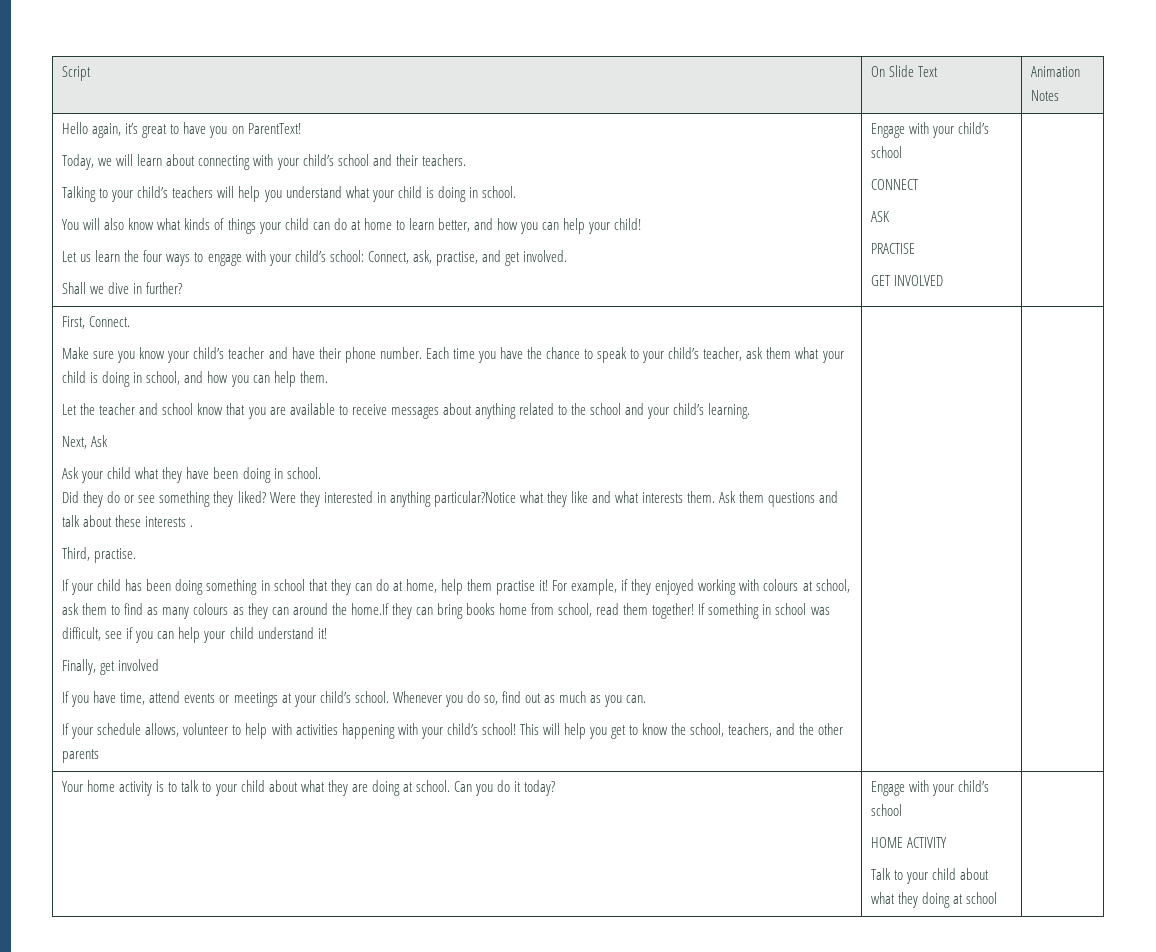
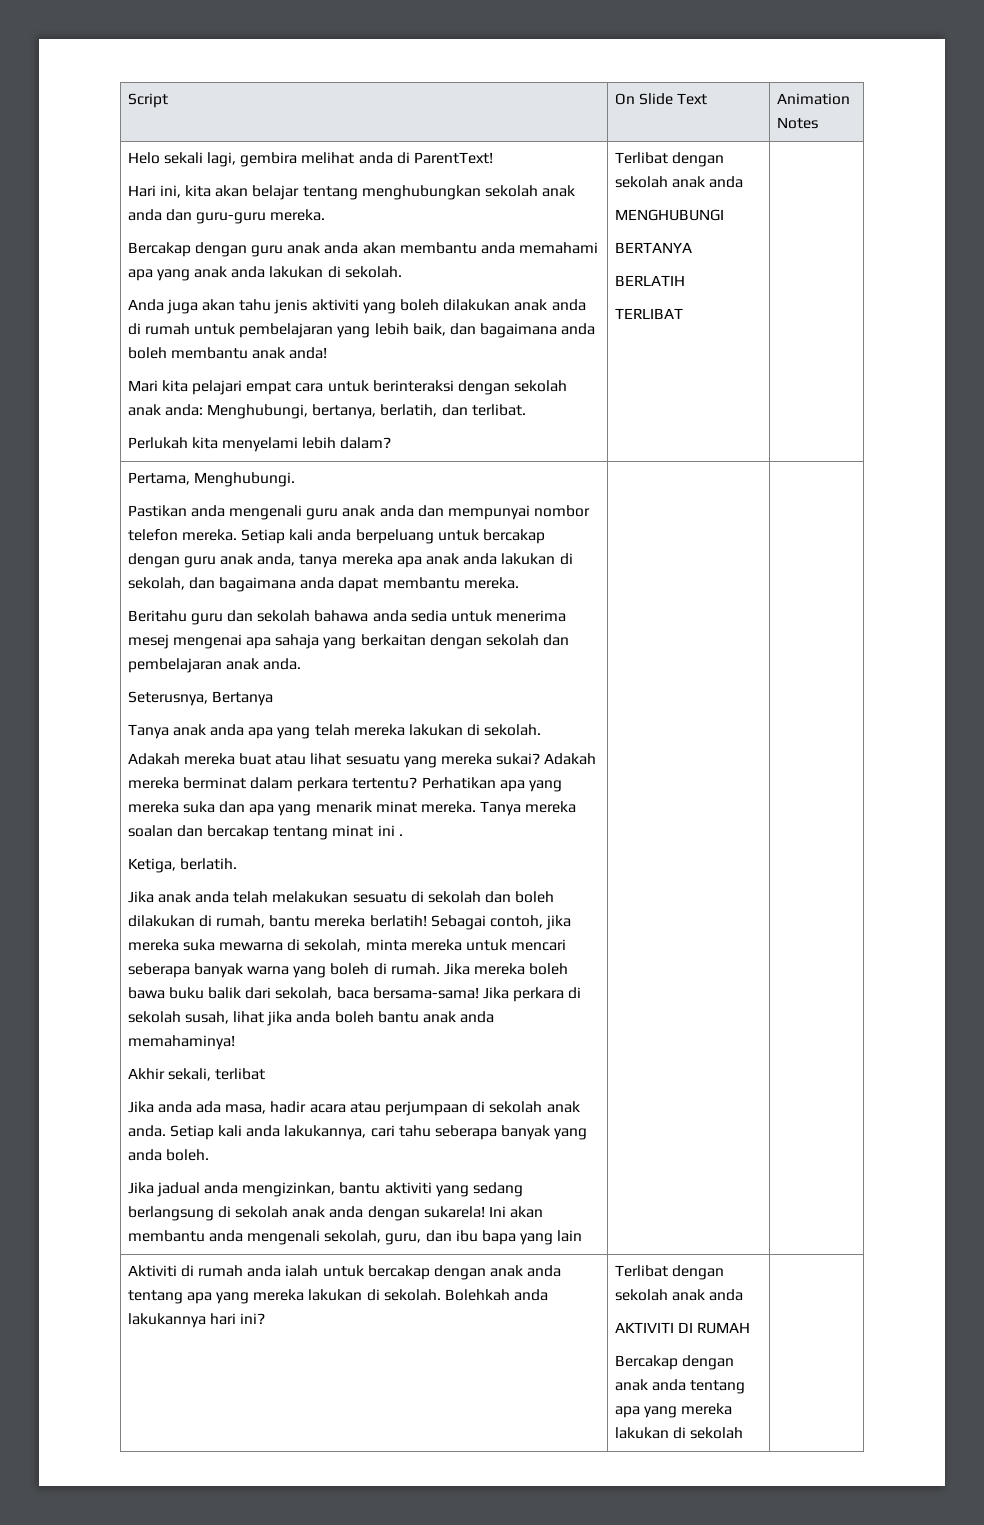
- Hello again, it’s great to have you on ParentText!
- Today, we will learn about connecting with your child’s school and their teachers.
- Talking to your child’s teachers will help you understand what your child is doing in school.
- You will also know what kinds of things your child can do at home to learn better, and how you can help your child!
- Let us learn the four ways to engage with your child’s school: Connect, ask, practise, and get involved.
- Shall we dive in further? | Engage with your child’s school
- CONNECT
- ASK
- PRACTISE
- GET INVOLVED |
- First, Connect.
- Make sure you know your child’s teacher and have their phone number. Each time you have the chance to speak to your child’s teacher, ask them what your child is doing in school, and how you can help them.
- Let the teacher and school know that you are available to receive messages about anything related to the school and your child’s learning.
- Next, Ask
- Ask your child what they have been doing in school.
- Did they do or see something they liked? Were they interested in anything particular?Notice what they like and what interests them. Ask them questions and talk about these interests .
- Third, practise.
- If your child has been doing something in school that they can do at home, help them practise it! For example, if they enjoyed working with colours at school, ask them to find as many colours as they can around the home.If they can bring books home from school, read them together! If something in school was difficult, see if you can help your child understand it!
- Finally, get involved
- If you have time, attend events or meetings at your child’s school. Whenever you do so, find out as much as you can.
- If your schedule allows, volunteer to help with activities happening with your child’s school! This will help you get to know the school, teachers, and the other parents | |
- Your home activity is to talk to your child about what they are doing at school. Can you do it today? | Engage with your child’s school
- HOME ACTIVITY
- Talk to your child about what they doing at school |
+ Helo sekali lagi, gembira melihat anda di ParentText!
+ Hari ini, kita akan belajar tentang menghubungkan sekolah anak anda dan guru-guru mereka.
+ Bercakap dengan guru anak anda akan membantu anda memahami apa yang anak anda lakukan di sekolah.
+ Anda juga akan tahu jenis aktiviti yang boleh dilakukan anak anda di rumah untuk pembelajaran yang lebih baik, dan bagaimana anda boleh membantu anak anda!
+ Mari kita pelajari empat cara untuk berinteraksi dengan sekolah anak anda: Menghubungi, bertanya, berlatih, dan terlibat.
+ Perlukah kita menyelami lebih dalam? | Terlibat dengan sekolah anak anda
+ MENGHUBUNGI
+ BERTANYA
+ BERLATIH
+ TERLIBAT |
+ Pertama, Menghubungi.
+ Pastikan anda mengenali guru anak anda dan mempunyai nombor telefon mereka. Setiap kali anda berpeluang untuk bercakap dengan guru anak anda, tanya mereka apa anak anda lakukan di sekolah, dan bagaimana anda dapat membantu mereka.
+ Beritahu guru dan sekolah bahawa anda sedia untuk menerima mesej mengenai apa sahaja yang berkaitan dengan sekolah dan pembelajaran anak anda.
+ Seterusnya, Bertanya
+ Tanya anak anda apa yang telah mereka lakukan di sekolah.
+ Adakah mereka buat atau lihat sesuatu yang mereka sukai? Adakah mereka berminat dalam perkara tertentu? Perhatikan apa yang mereka suka dan apa yang menarik minat mereka. Tanya mereka soalan dan bercakap tentang minat ini .
+ Ketiga, berlatih.
+ Jika anak anda telah melakukan sesuatu di sekolah dan boleh dilakukan di rumah, bantu mereka berlatih! Sebagai contoh, jika mereka suka mewarna di sekolah, minta mereka untuk mencari seberapa banyak warna yang boleh di rumah. Jika mereka boleh bawa buku balik dari sekolah, baca bersama-sama! Jika perkara di sekolah susah, lihat jika anda boleh bantu anak anda memahaminya!
+ Akhir sekali, terlibat
+ Jika anda ada masa, hadir acara atau perjumpaan di sekolah anak anda. Setiap kali anda lakukannya, cari tahu seberapa banyak yang anda boleh.
+ Jika jadual anda mengizinkan, bantu aktiviti yang sedang berlangsung di sekolah anak anda dengan sukarela! Ini akan membantu anda mengenali sekolah, guru, dan ibu bapa yang lain | |
+ Aktiviti di rumah anda ialah untuk bercakap dengan anak anda tentang apa yang mereka lakukan di sekolah. Bolehkah anda lakukannya hari ini? | Terlibat dengan sekolah anak anda
+ AKTIVITI DI RUMAH
+ Bercakap dengan anak anda tentang apa yang mereka lakukan di sekolah

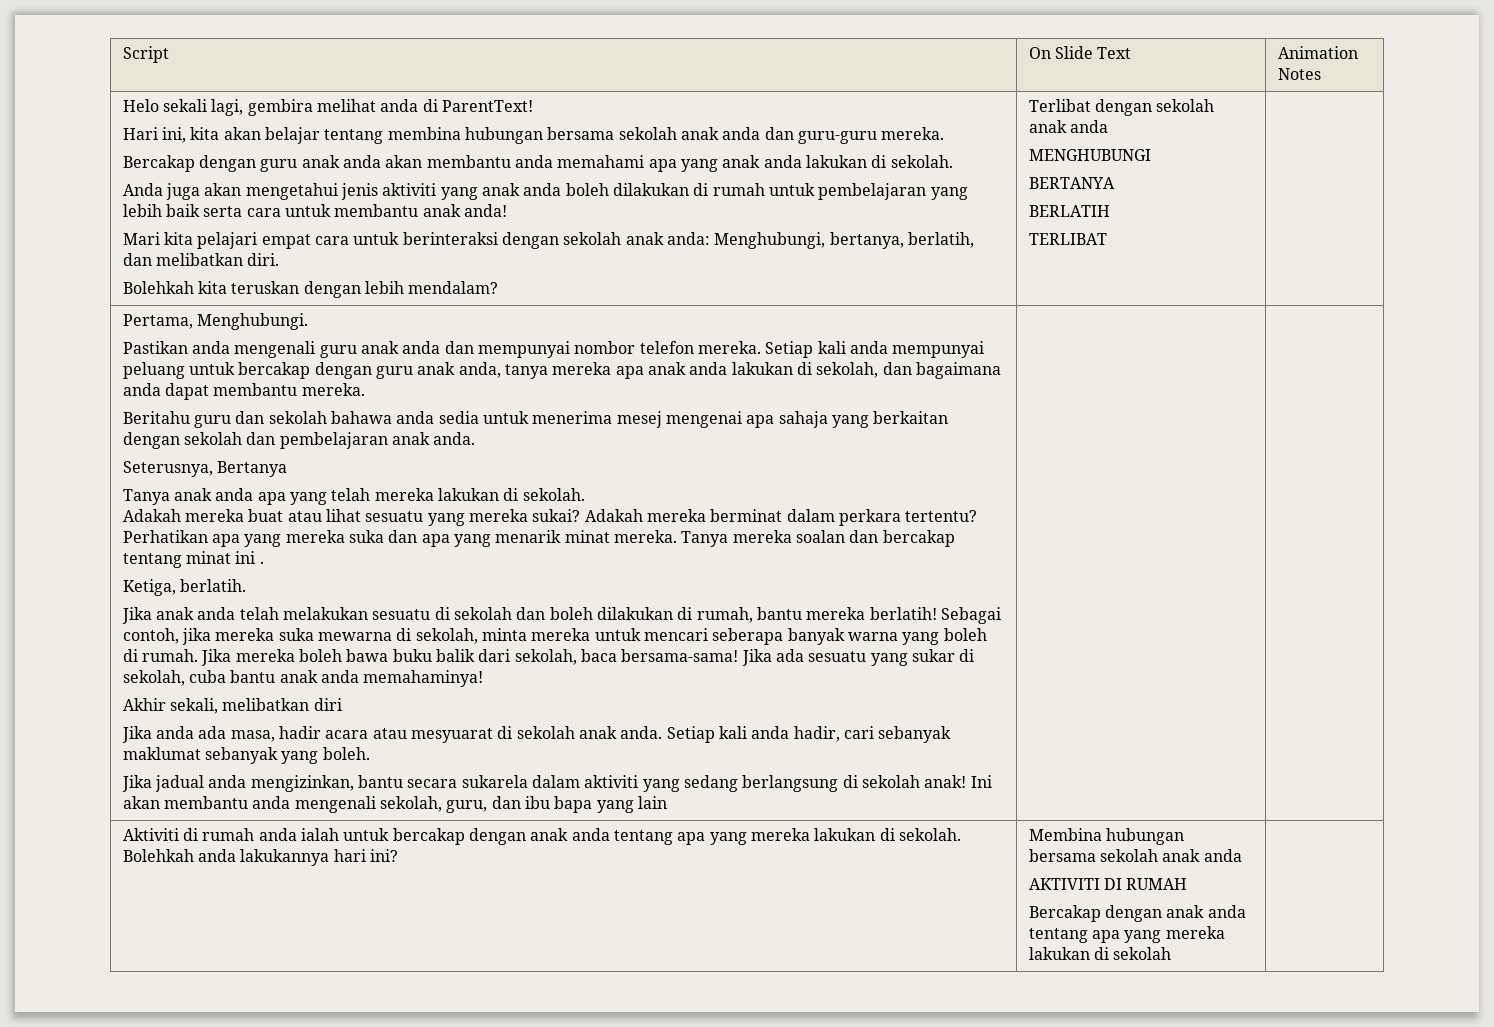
- Hari ini, kita akan belajar tentang menghubungkan sekolah anak anda dan guru-guru mereka.
+ Hari ini, kita akan belajar tentang membina hubungan bersama sekolah anak anda dan guru-guru mereka.
- Anda juga akan tahu jenis aktiviti yang boleh dilakukan anak anda di rumah untuk pembelajaran yang lebih baik, dan bagaimana anda boleh membantu anak anda!
+ Anda juga akan mengetahui jenis aktiviti yang anak anda boleh dilakukan di rumah untuk pembelajaran yang lebih baik serta cara untuk membantu anak anda!
- Mari kita pelajari empat cara untuk berinteraksi dengan sekolah anak anda: Menghubungi, bertanya, berlatih, dan terlibat.
- Perlukah kita menyelami lebih dalam?
+ Mari kita pelajari empat cara untuk berinteraksi dengan sekolah anak anda: Menghubungi, bertanya, berlatih, dan melibatkan diri.
+ Bolehkah kita teruskan dengan lebih mendalam?
- Setiap kali anda berpeluang untuk bercakap dengan guru anak anda, tanya mereka apa anak anda lakukan di sekolah, dan bagaimana anda dapat membantu mereka.
+ Setiap kali anda mempunyai peluang untuk bercakap dengan guru anak anda, tanya mereka apa anak anda lakukan di sekolah, dan bagaimana anda dapat membantu mereka.
- Jika perkara di sekolah susah, lihat jika anda boleh bantu anak anda memahaminya!
+ Jika ada sesuatu yang sukar di sekolah, cuba bantu anak anda memahaminya!
- Akhir sekali, terlibat
+ Akhir sekali, melibatkan diri
- Jika anda ada masa, hadir acara atau perjumpaan di sekolah anak anda.
+ Jika anda ada masa, hadir acara atau mesyuarat di sekolah anak anda.
- Setiap kali anda lakukannya, cari tahu seberapa banyak yang anda boleh.
+ Setiap kali anda hadir, cari sebanyak maklumat sebanyak yang boleh.
- Jika jadual anda mengizinkan, bantu aktiviti yang sedang berlangsung di sekolah anak anda dengan sukarela!
+ Jika jadual anda mengizinkan, bantu secara sukarela dalam aktiviti yang sedang berlangsung di sekolah anak!
- Bolehkah anda lakukannya hari ini? | Terlibat dengan sekolah anak anda
+ Bolehkah anda lakukannya hari ini? | Membina hubungan bersama sekolah anak anda

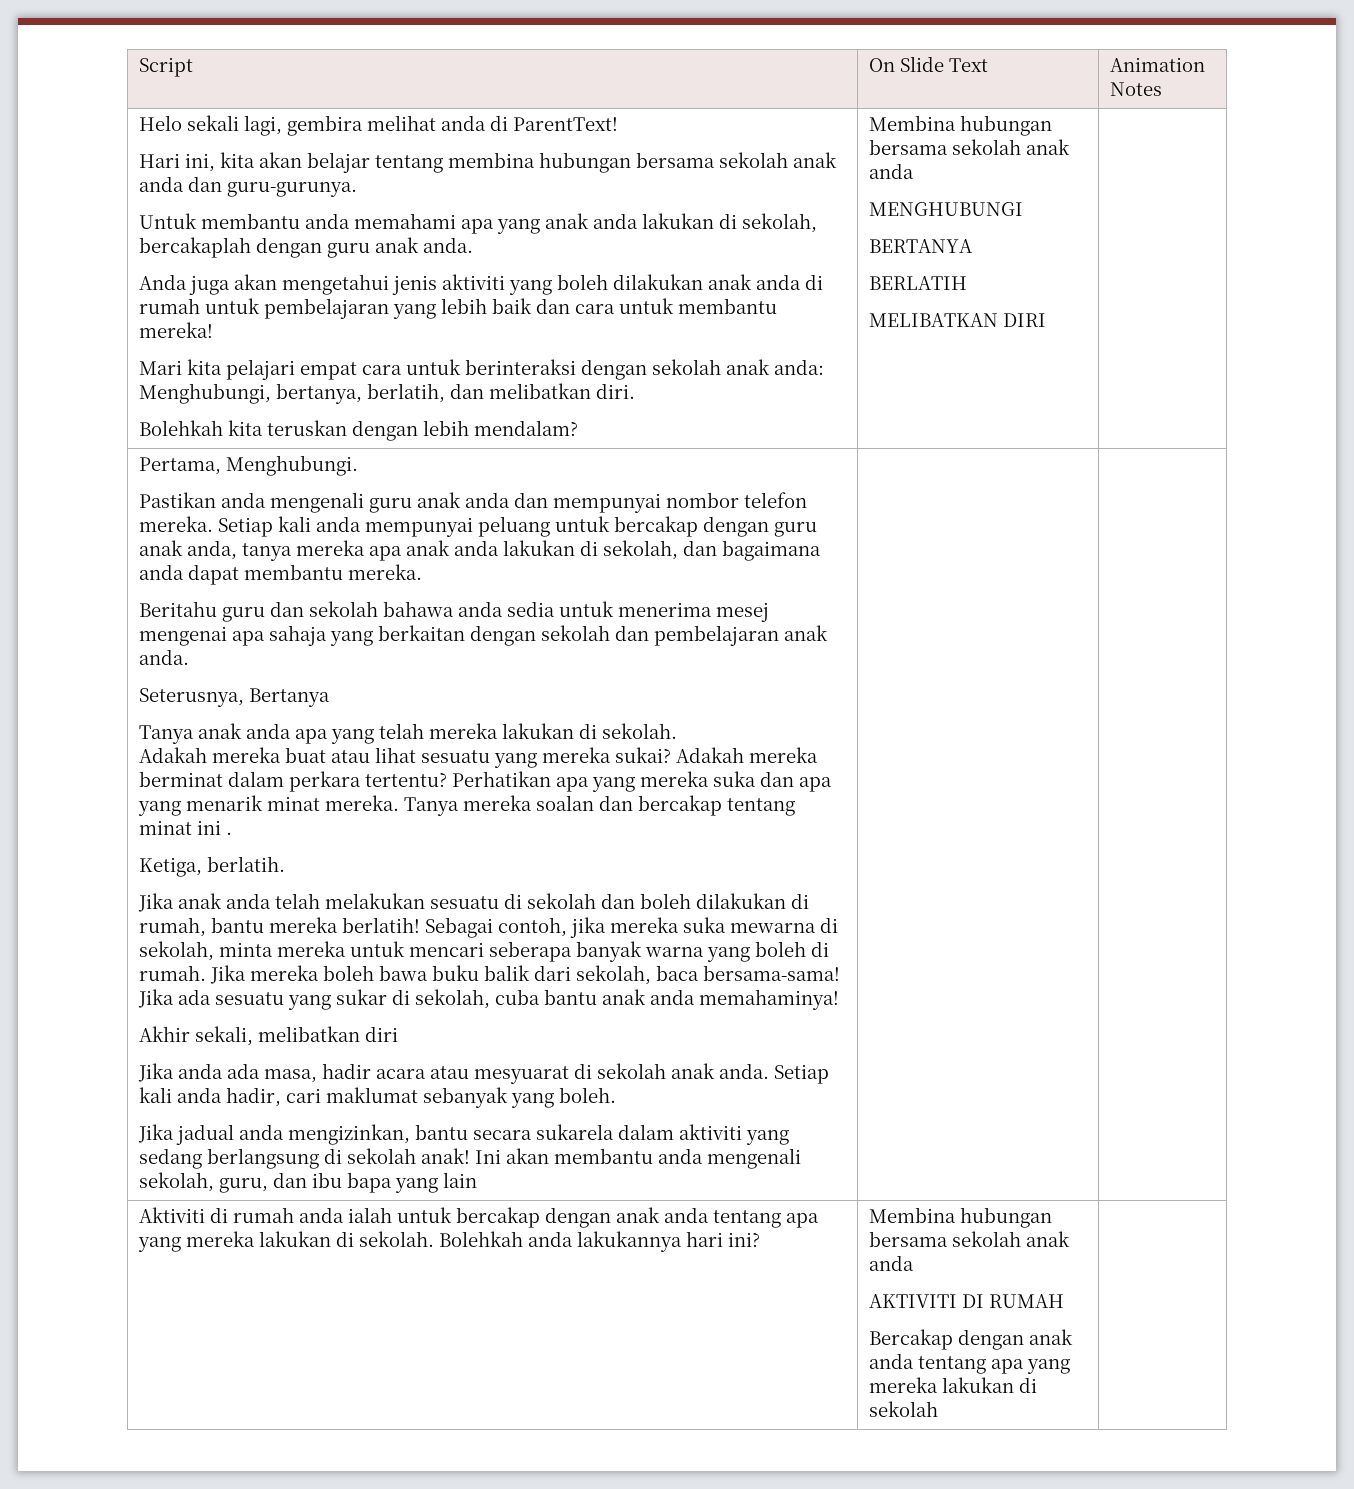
- Hari ini, kita akan belajar tentang membina hubungan bersama sekolah anak anda dan guru-guru mereka.
- Bercakap dengan guru anak anda akan membantu anda memahami apa yang anak anda lakukan di sekolah.
+ Hari ini, kita akan belajar tentang membina hubungan bersama sekolah anak anda dan guru-gurunya.
+ Untuk membantu anda memahami apa yang anak anda lakukan di sekolah, bercakaplah dengan guru anak anda.
- Anda juga akan mengetahui jenis aktiviti yang anak anda boleh dilakukan di rumah untuk pembelajaran yang lebih baik serta cara untuk membantu anak anda!
+ Anda juga akan mengetahui jenis aktiviti yang boleh dilakukan anak anda di rumah untuk pembelajaran yang lebih baik dan cara untuk membantu mereka!
- Bolehkah kita teruskan dengan lebih mendalam? | Terlibat dengan sekolah anak anda
+ Bolehkah kita teruskan dengan lebih mendalam? | Membina hubungan bersama sekolah anak anda
- TERLIBAT
+ MELIBATKAN DIRI
- Setiap kali anda hadir, cari sebanyak maklumat sebanyak yang boleh.
+ Setiap kali anda hadir, cari maklumat sebanyak yang boleh.

